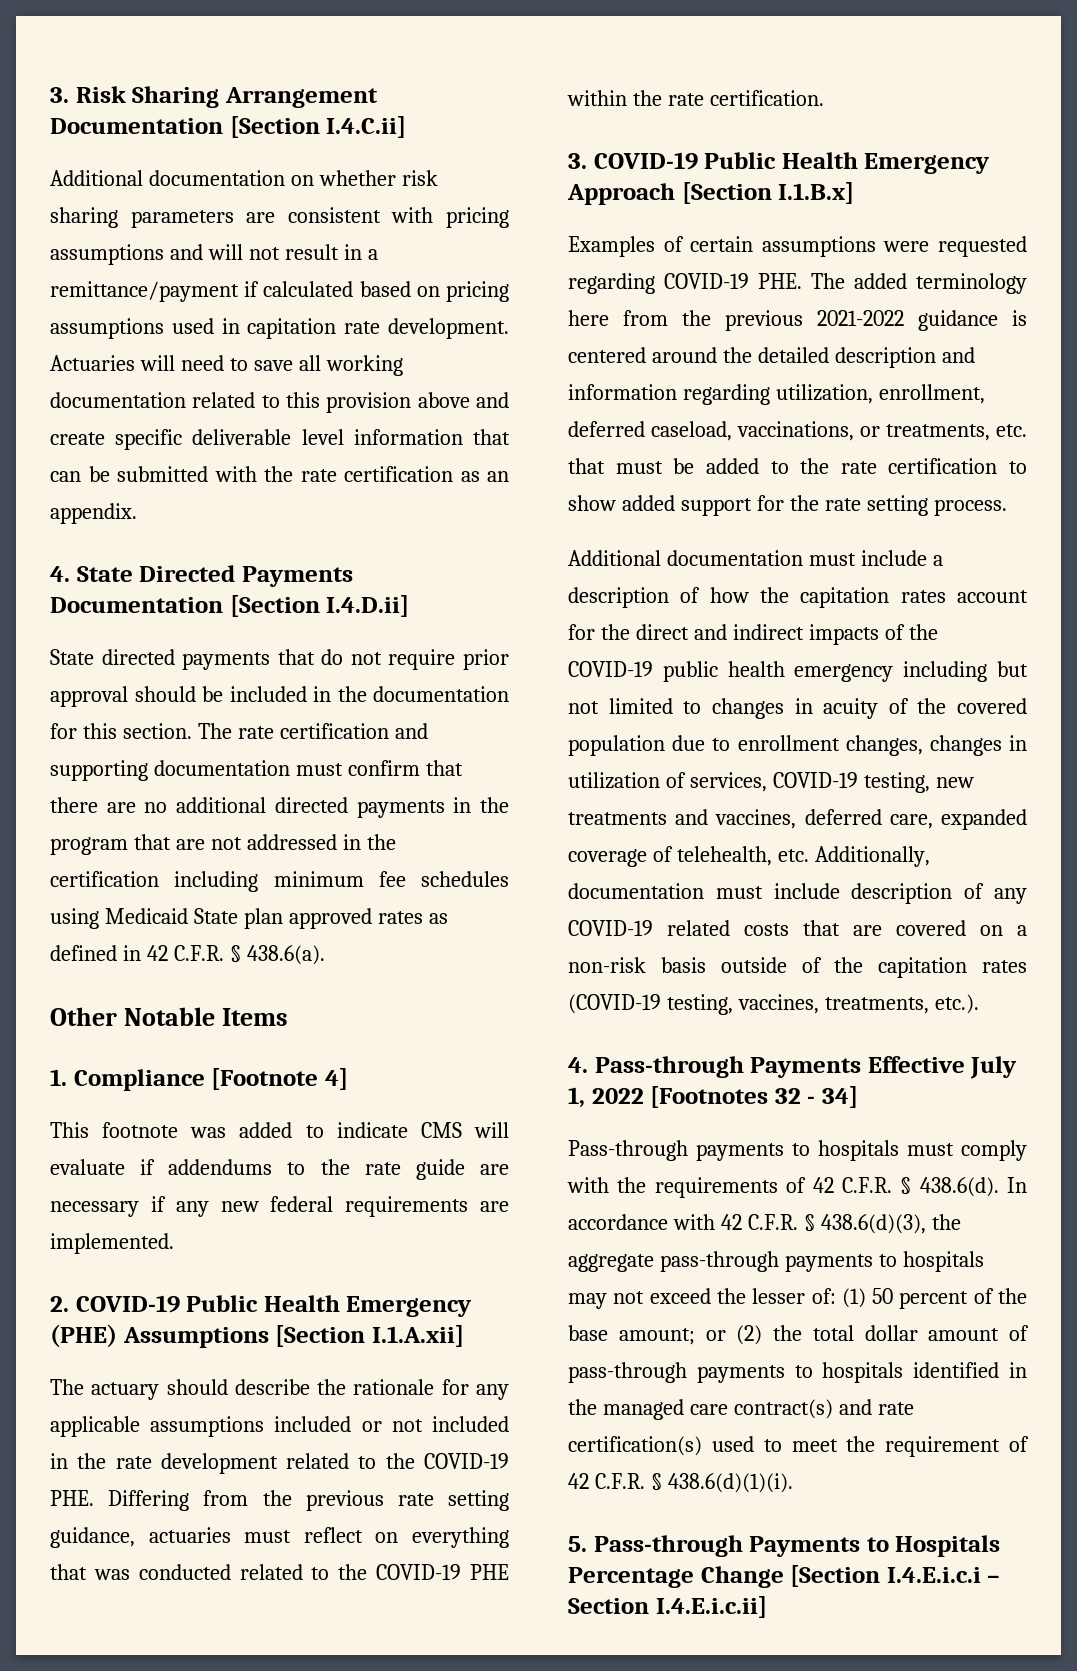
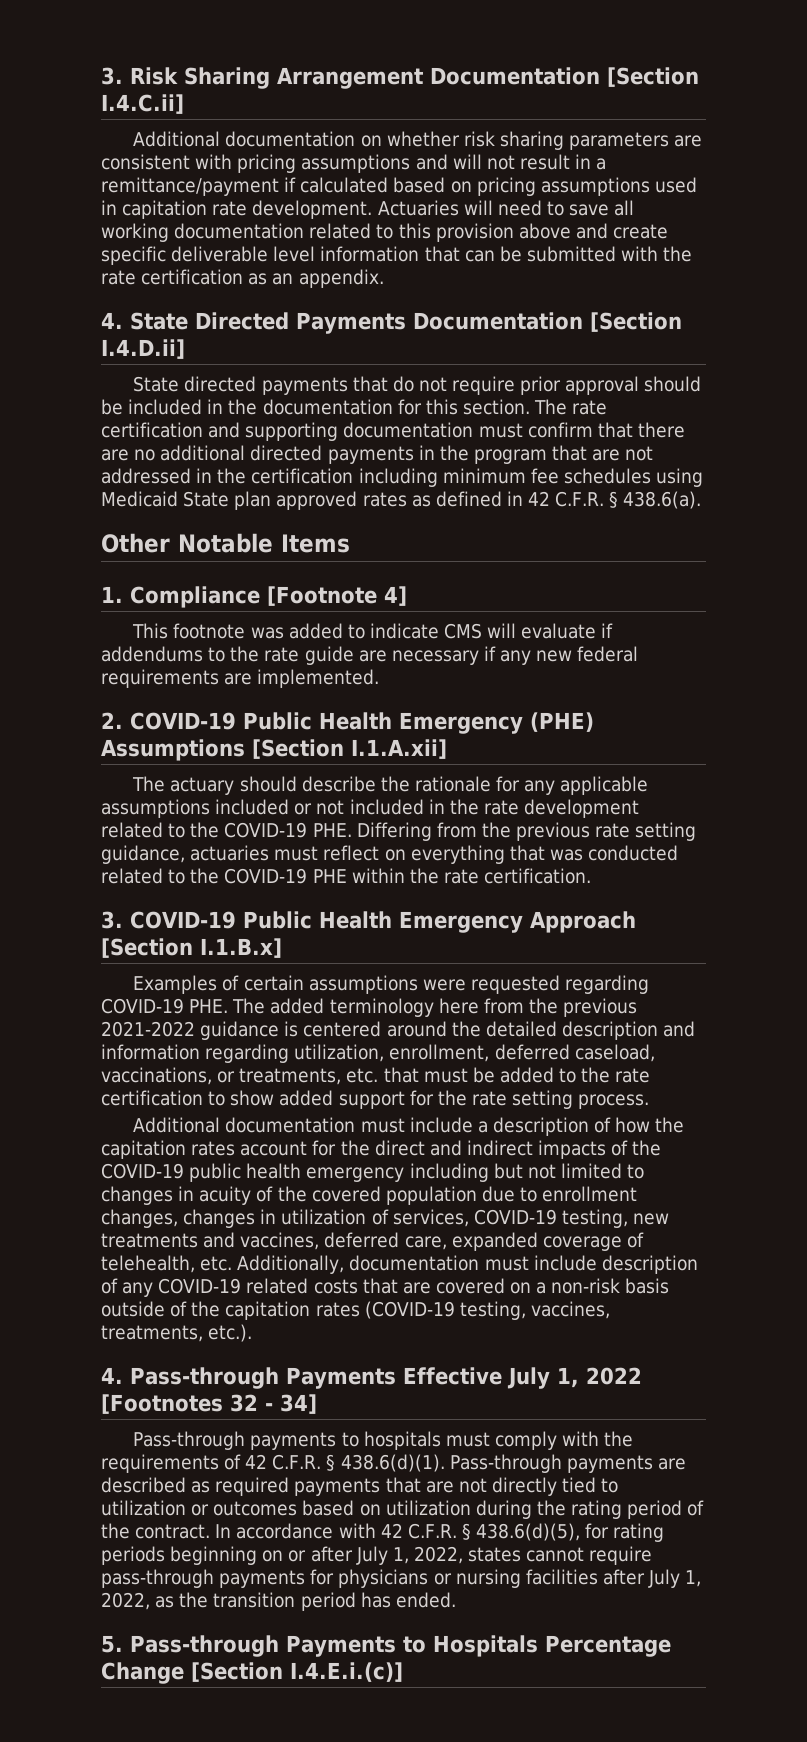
- Pass-through payments to hospitals must comply with the requirements of 42 C.F.R. § 438.6(d). In accordance with 42 C.F.R. § 438.6(d)(3), the aggregate pass-through payments to hospitals may not exceed the lesser of: (1) 50 percent of the base amount; or (2) the total dollar amount of pass-through payments to hospitals identified in the managed care contract(s) and rate certification(s) used to meet the requirement of 42 C.F.R. § 438.6(d)(1)(i).
+ Pass-through payments to hospitals must comply with the requirements of 42 C.F.R. § 438.6(d)(1). Pass-through payments are described as required payments that are not directly tied to utilization or outcomes based on utilization during the rating period of the contract. In accordance with 42 C.F.R. § 438.6(d)(5), for rating periods beginning on or after July 1, 2022, states cannot require pass-through payments for physicians or nursing facilities after July 1, 2022, as the transition period has ended.
- 5. Pass-through Payments to Hospitals Percentage Change [Section I.4.E.i.c.i – Section I.4.E.i.c.ii]
+ 5. Pass-through Payments to Hospitals Percentage Change [Section I.4.E.i.(c)]

